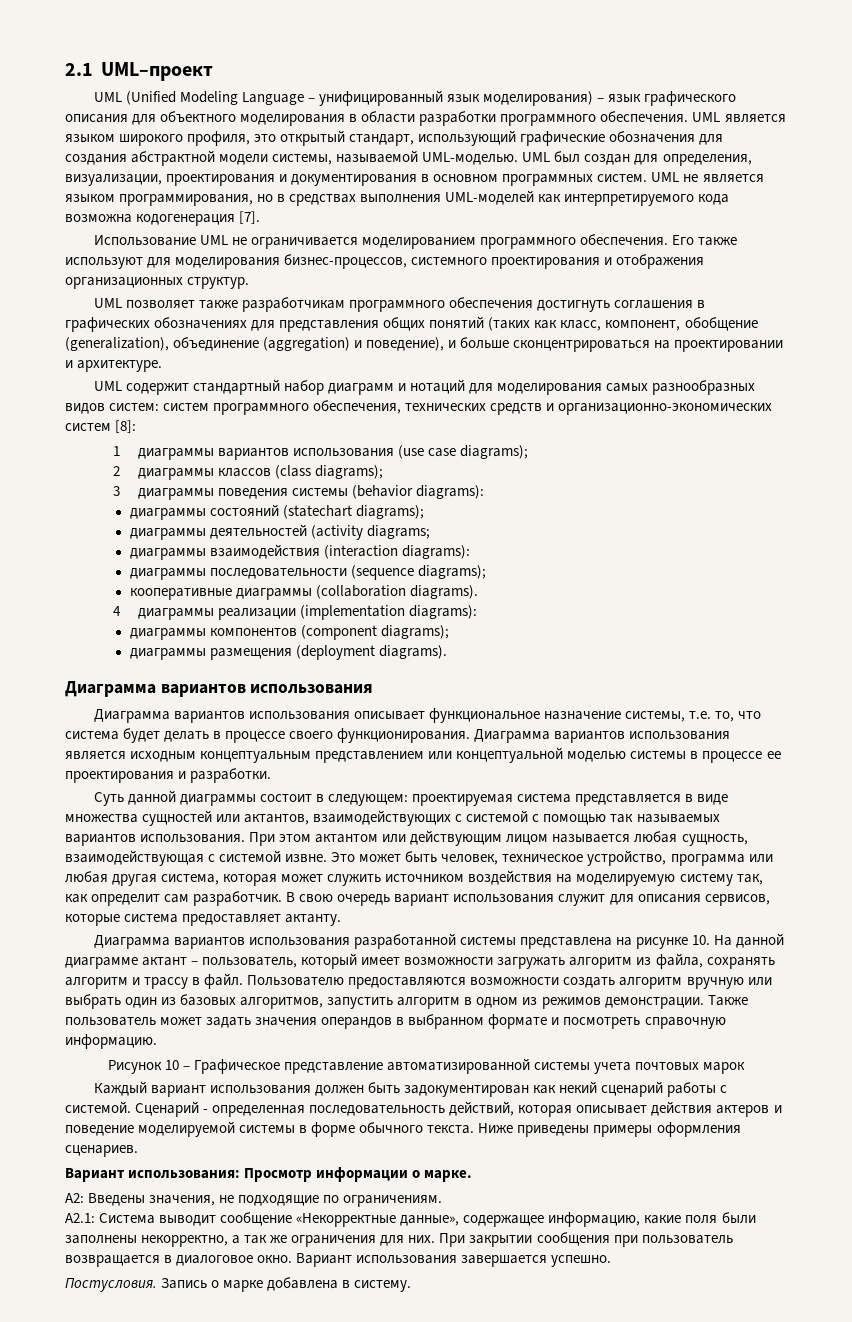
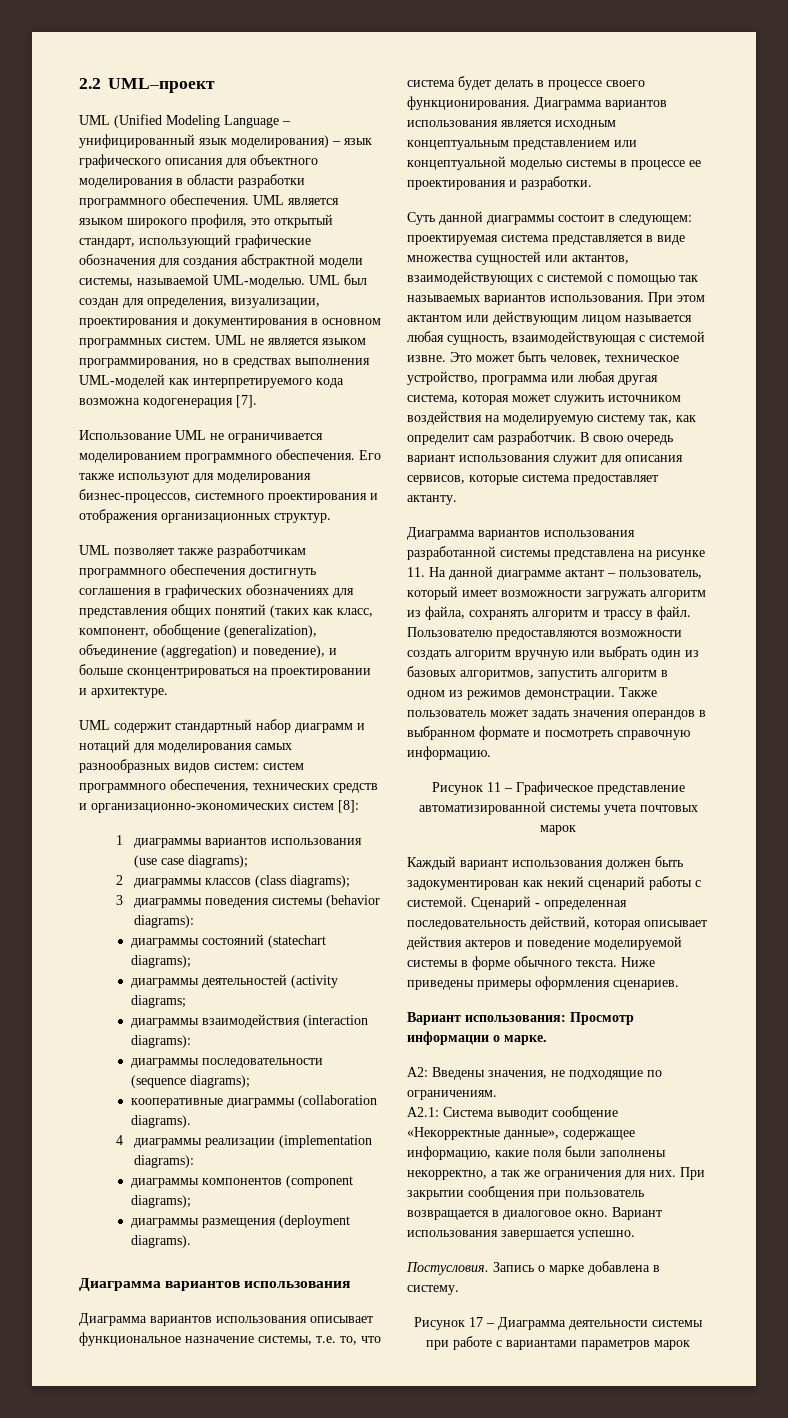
- 2.1 UML–проект
+ 2.2 UML–проект
- Диаграмма вариантов использования разработанной системы представлена на рисунке 10. На данной диаграмме актант – пользователь, который имеет возможности загружать алгоритм из файла, сохранять алгоритм и трассу в файл.
+ Диаграмма вариантов использования разработанной системы представлена на рисунке 11. На данной диаграмме актант – пользователь, который имеет возможности загружать алгоритм из файла, сохранять алгоритм и трассу в файл.
- Рисунок 10 – Графическое представление автоматизированной системы учета почтовых марок
+ Рисунок 11 – Графическое представление автоматизированной системы учета почтовых марок
+ Рисунок 17 – Диаграмма деятельности системы при работе с вариантами параметров марок

